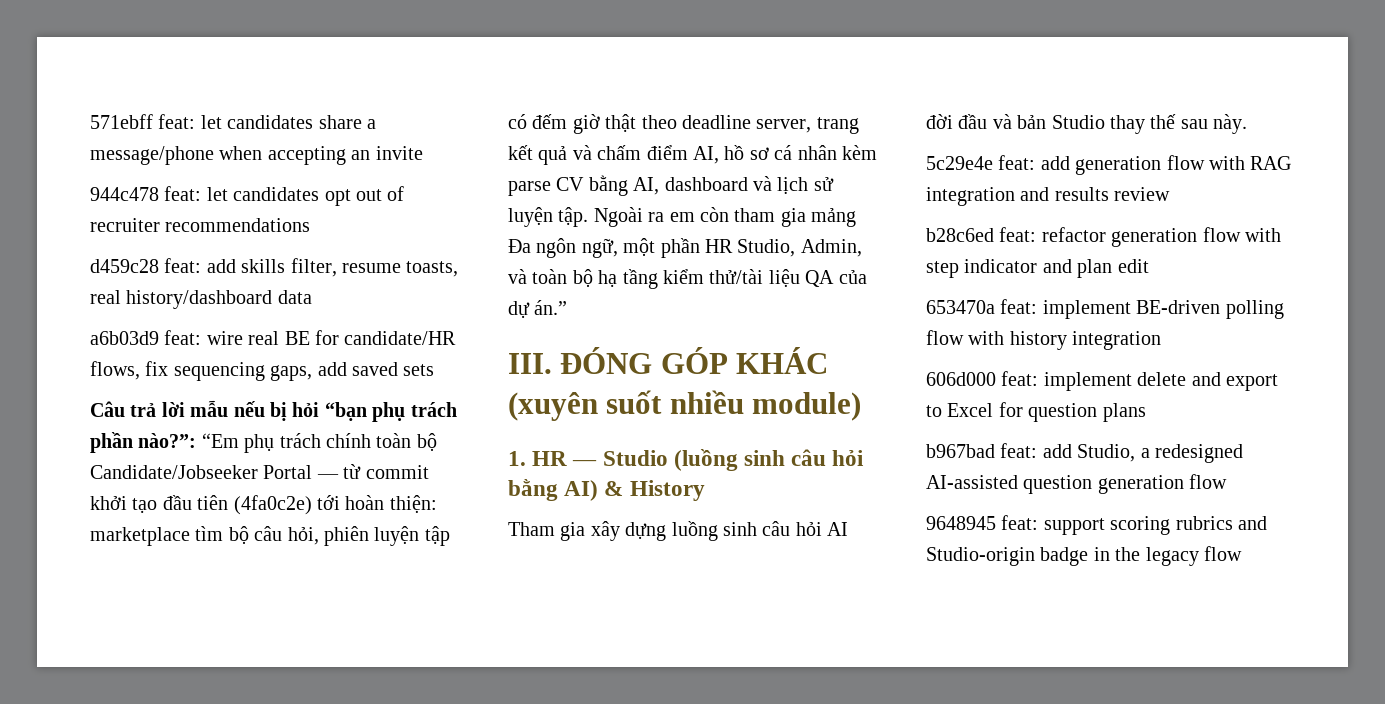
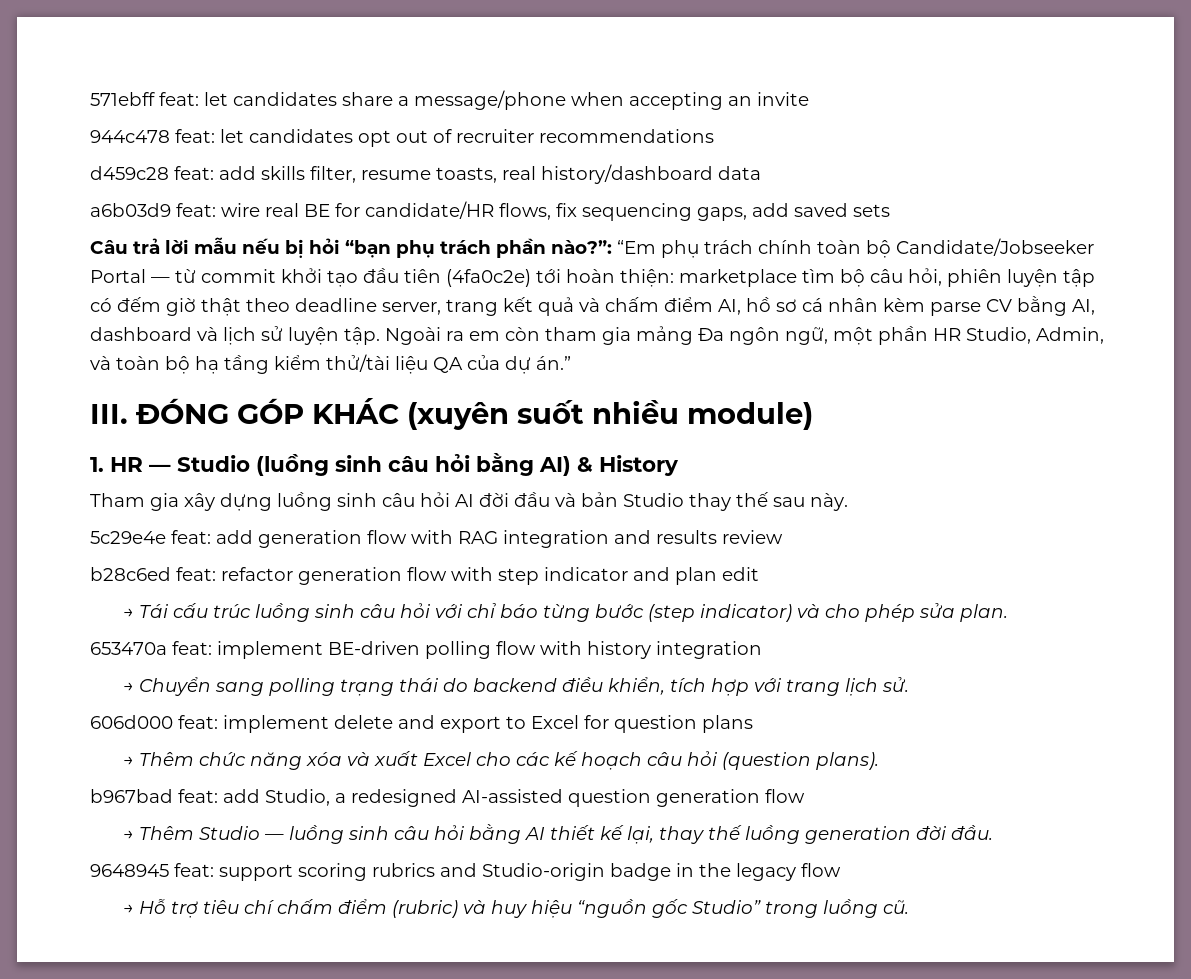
+ → Tái cấu trúc luồng sinh câu hỏi với chỉ báo từng bước (step indicator) và cho phép sửa plan.
+ → Chuyển sang polling trạng thái do backend điều khiển, tích hợp với trang lịch sử.
+ → Thêm chức năng xóa và xuất Excel cho các kế hoạch câu hỏi (question plans).
+ → Thêm Studio — luồng sinh câu hỏi bằng AI thiết kế lại, thay thế luồng generation đời đầu.
+ → Hỗ trợ tiêu chí chấm điểm (rubric) và huy hiệu “nguồn gốc Studio” trong luồng cũ.

